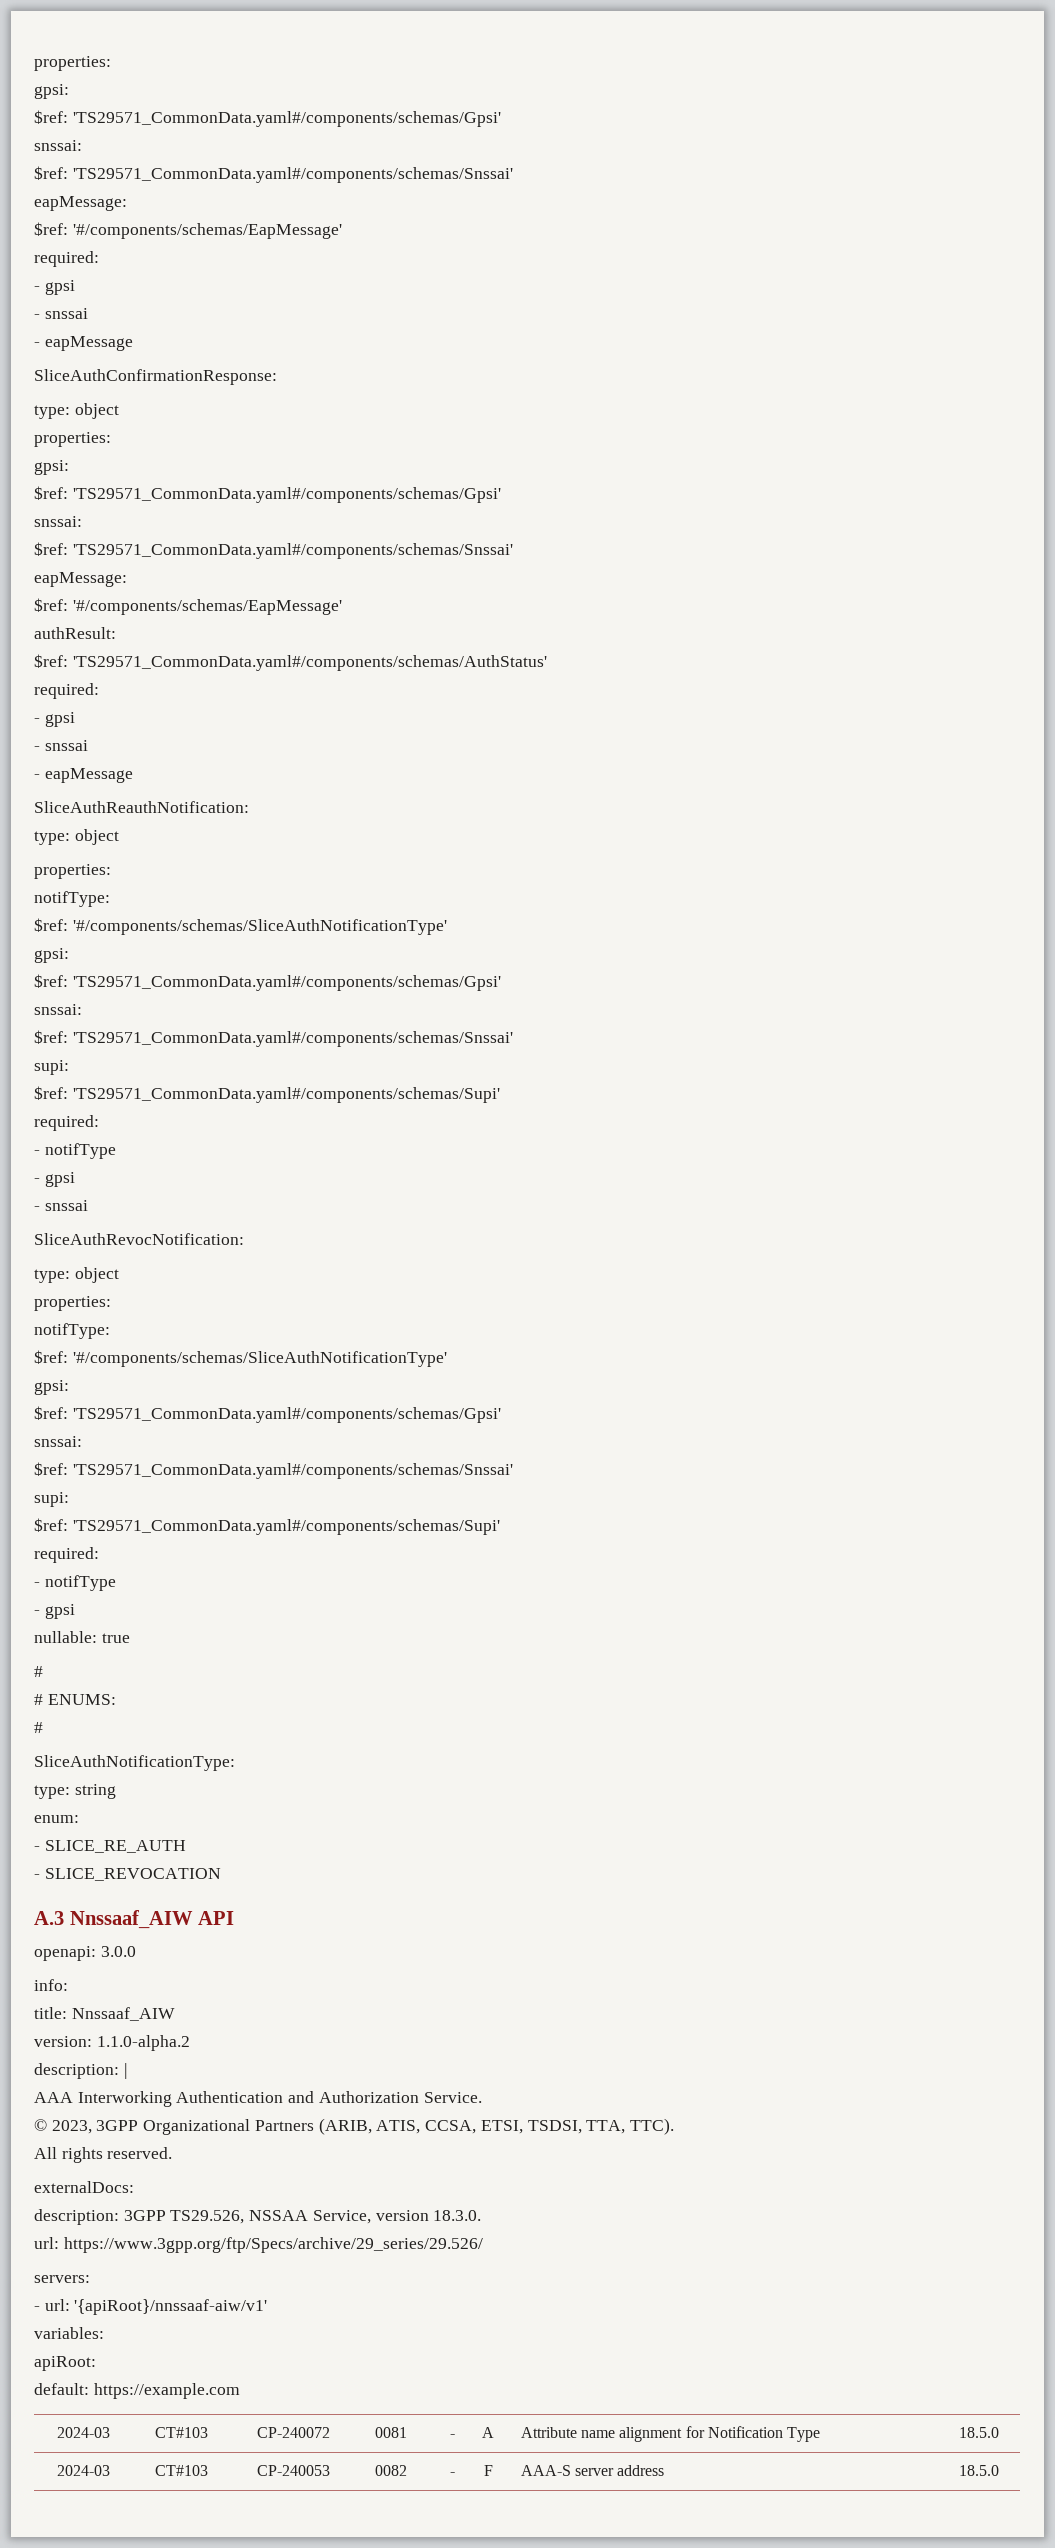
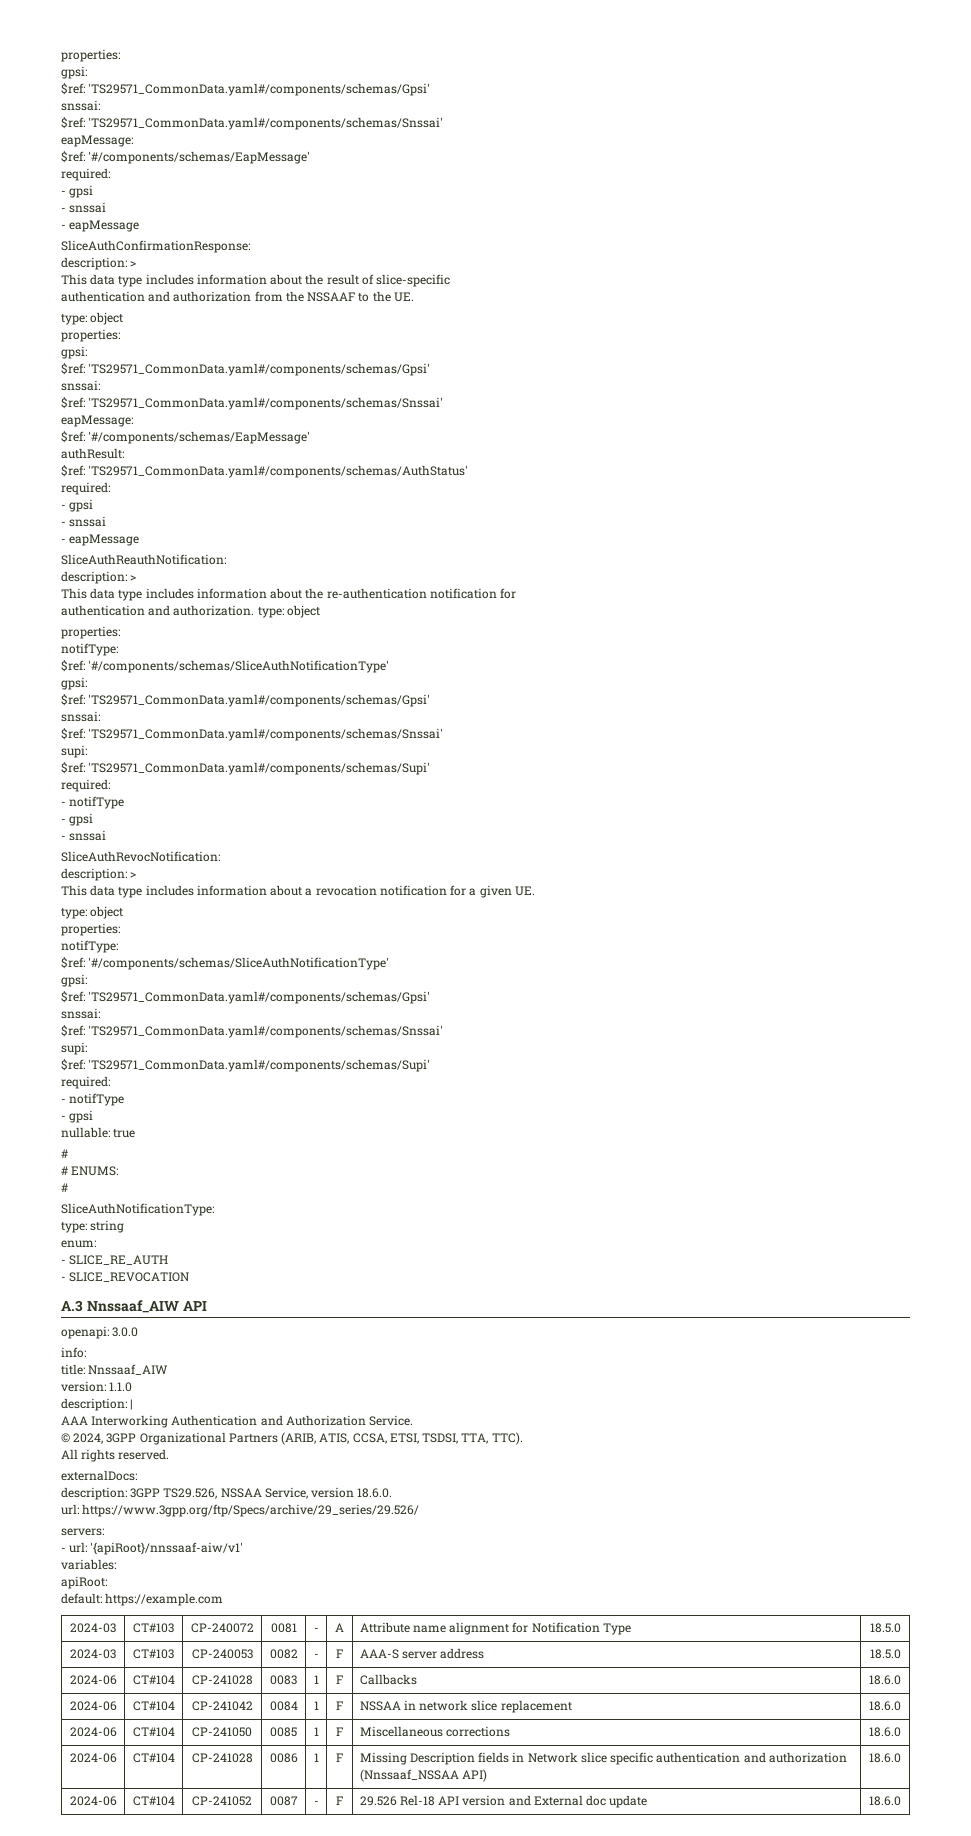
  SliceAuthConfirmationResponse:
+ description: >
+ This data type includes information about the result of slice-specific
+ authentication and authorization from the NSSAAF to the UE.
  SliceAuthReauthNotification:
- type: object
+ description: >
+ This data type includes information about the re-authentication notification for
+ authentication and authorization. type: object
  SliceAuthRevocNotification:
+ description: >
+ This data type includes information about a revocation notification for a given UE.
- version: 1.1.0-alpha.2
+ version: 1.1.0
- © 2023, 3GPP Organizational Partners (ARIB, ATIS, CCSA, ETSI, TSDSI, TTA, TTC).
+ © 2024, 3GPP Organizational Partners (ARIB, ATIS, CCSA, ETSI, TSDSI, TTA, TTC).
- description: 3GPP TS29.526, NSSAA Service, version 18.3.0.
+ description: 3GPP TS29.526, NSSAA Service, version 18.6.0.
+ 2024-06 | CT#104 | CP-241028 | 0083 | 1 | F | Callbacks | 18.6.0
+ 2024-06 | CT#104 | CP-241042 | 0084 | 1 | F | NSSAA in network slice replacement | 18.6.0
+ 2024-06 | CT#104 | CP-241050 | 0085 | 1 | F | Miscellaneous corrections | 18.6.0
+ 2024-06 | CT#104 | CP-241028 | 0086 | 1 | F | Missing Description fields in Network slice specific authentication and authorization (Nnssaaf_NSSAA API) | 18.6.0
+ 2024-06 | CT#104 | CP-241052 | 0087 | - | F | 29.526 Rel-18 API version and External doc update | 18.6.0

